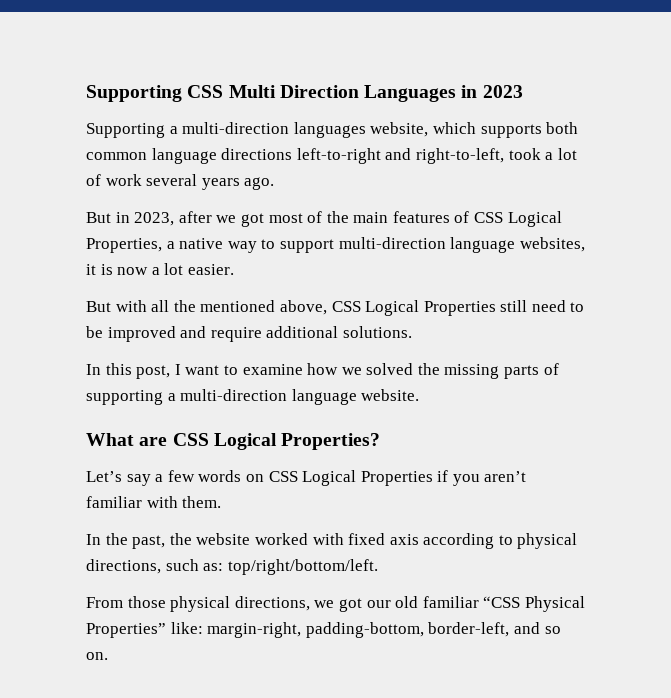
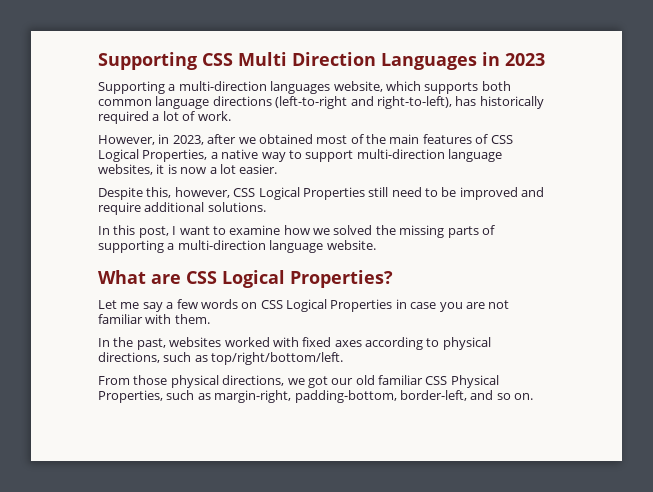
- Supporting a multi-direction languages website, which supports both common language directions left-to-right and right-to-left, took a lot of work several years ago.
- But in 2023, after we got most of the main features of CSS Logical Properties, a native way to support multi-direction language websites, it is now a lot easier.
+ Supporting a multi-direction languages website, which supports both common language directions (left-to-right and right-to-left), has historically required a lot of work.
+ However, in 2023, after we obtained most of the main features of CSS Logical Properties, a native way to support multi-direction language websites, it is now a lot easier.
- But with all the mentioned above, CSS Logical Properties still need to be improved and require additional solutions.
+ Despite this, however, CSS Logical Properties still need to be improved and require additional solutions.
- Let’s say a few words on CSS Logical Properties if you aren’t familiar with them.
+ Let me say a few words on CSS Logical Properties in case you are not familiar with them.
- In the past, the website worked with fixed axis according to physical directions, such as: top/right/bottom/left.
+ In the past, websites worked with fixed axes according to physical directions, such as top/right/bottom/left.
- From those physical directions, we got our old familiar “CSS Physical Properties” like: margin-right, padding-bottom, border-left, and so on.
+ From those physical directions, we got our old familiar CSS Physical Properties, such as margin-right, padding-bottom, border-left, and so on.

